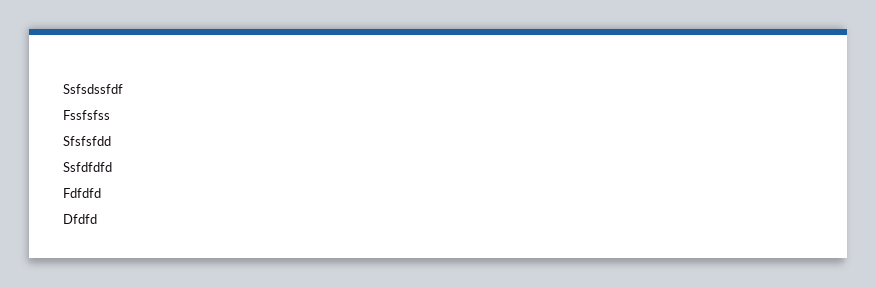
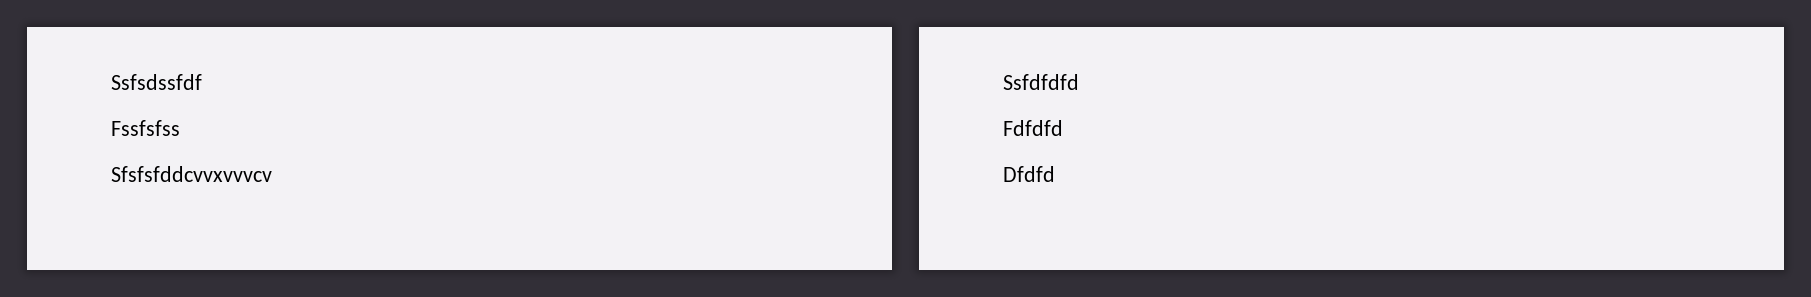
- Sfsfsfdd
+ Sfsfsfddcvvxvvvcv

